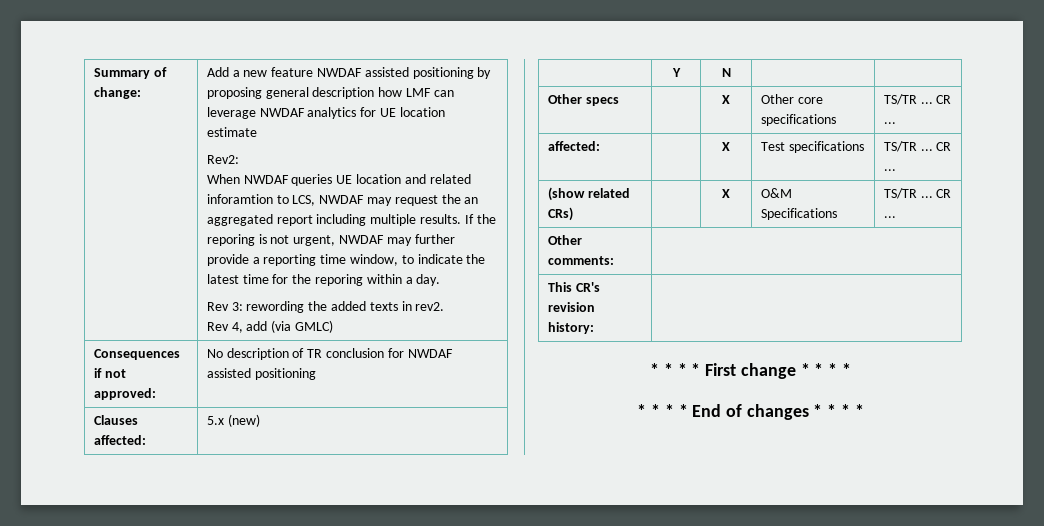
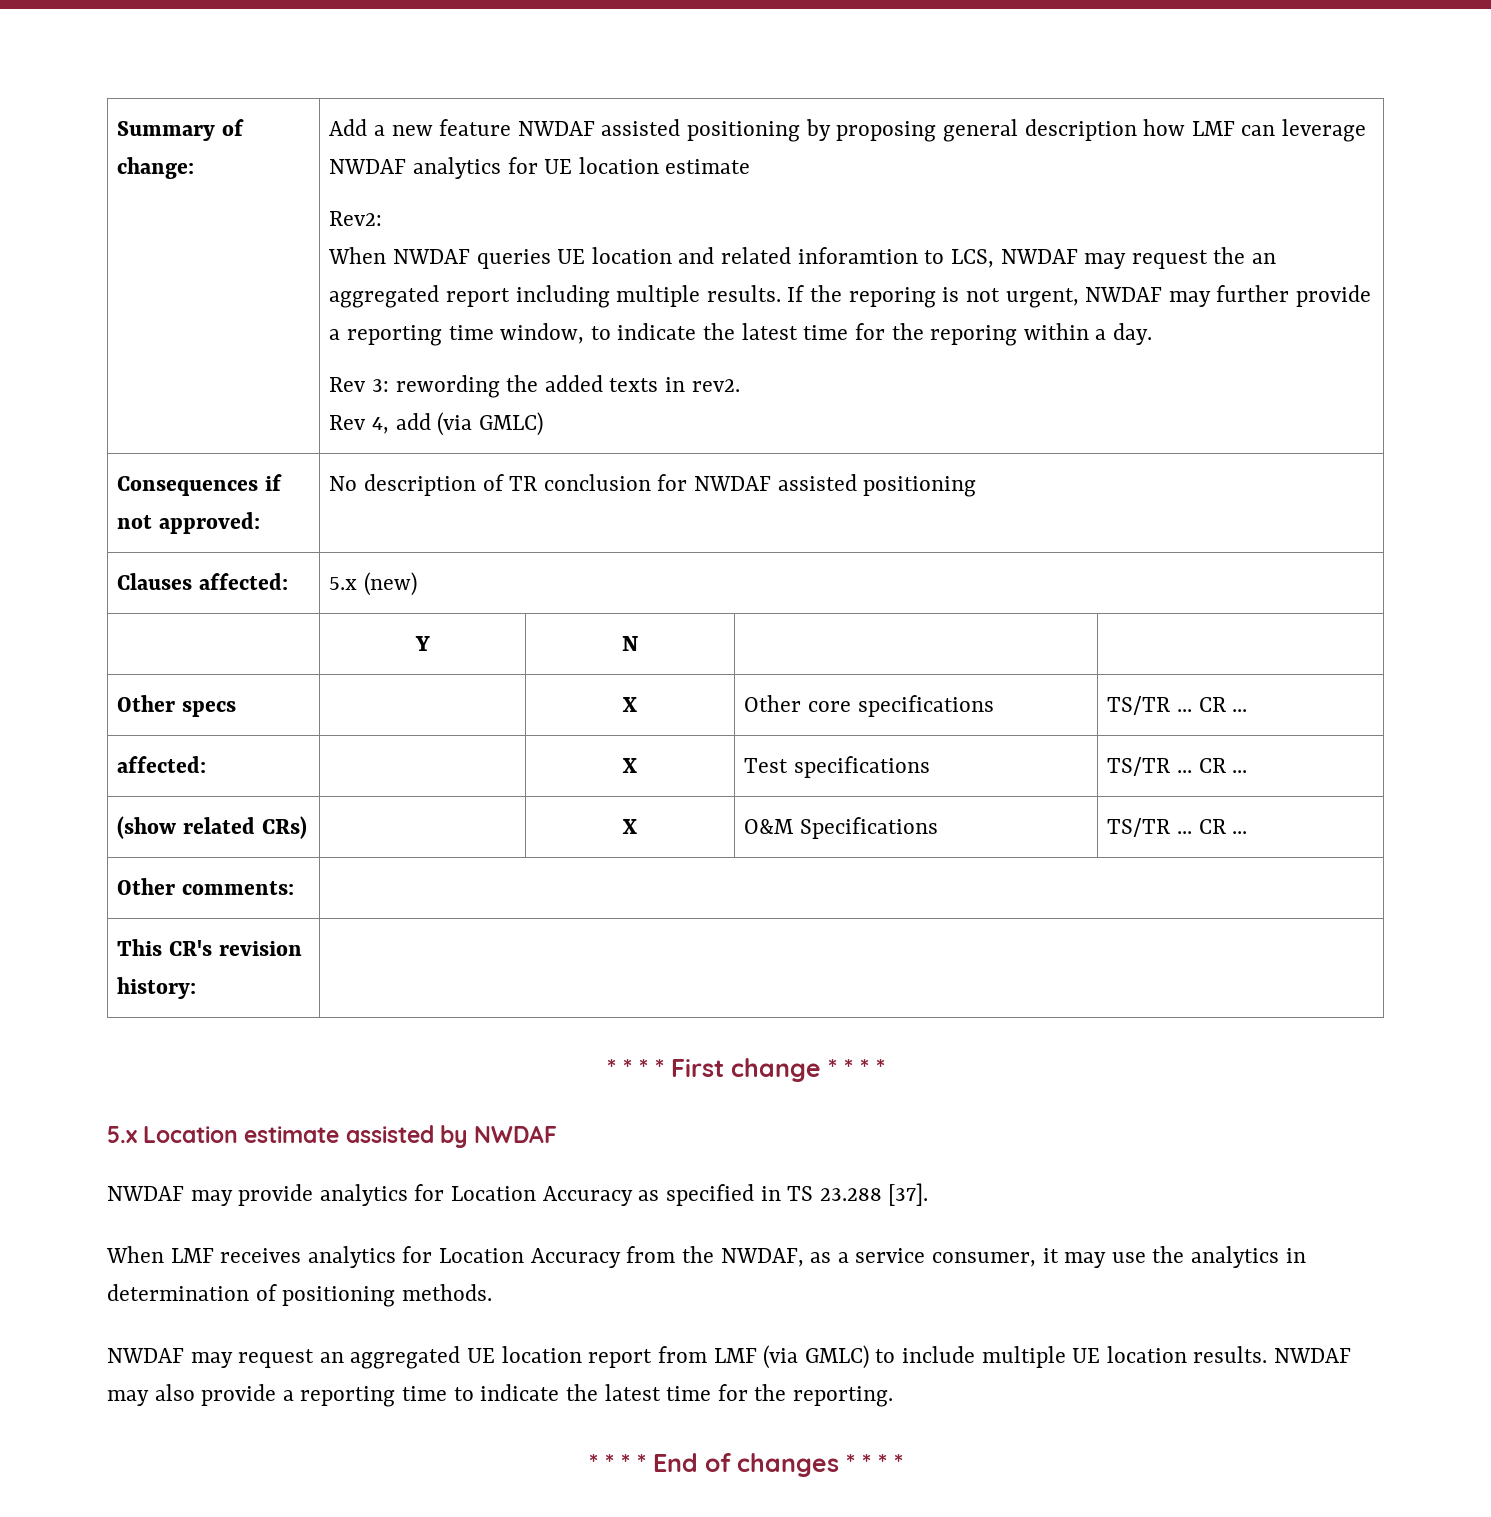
+ 5.x Location estimate assisted by NWDAF
+ NWDAF may provide analytics for Location Accuracy as specified in TS 23.288 [37].
+ When LMF receives analytics for Location Accuracy from the NWDAF, as a service consumer, it may use the analytics in determination of positioning methods.
+ NWDAF may request an aggregated UE location report from LMF (via GMLC) to include multiple UE location results. NWDAF may also provide a reporting time to indicate the latest time for the reporting.

